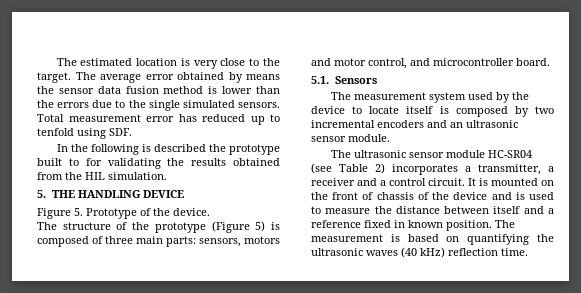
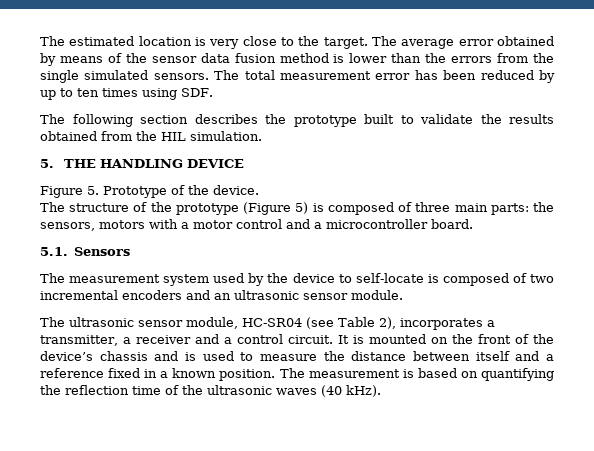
- The average error obtained by means the sensor data fusion method is lower than the errors due to the single simulated sensors.
+ The average error obtained by means of the sensor data fusion method is lower than the errors from the single simulated sensors.
- Total measurement error has reduced up to tenfold using SDF.
- In the following is described the prototype built to for validating the results obtained from the HIL simulation.
+ The total measurement error has been reduced by up to ten times using SDF.
+ The following section describes the prototype built to validate the results obtained from the HIL simulation.
- The structure of the prototype (Figure 5) is composed of three main parts: sensors, motors and motor control, and microcontroller board.
+ The structure of the prototype (Figure 5) is composed of three main parts: the sensors, motors with a motor control and a microcontroller board.
- The measurement system used by the device to locate itself is composed by two incremental encoders and an ultrasonic sensor module.
+ The measurement system used by the device to self-locate is composed of two incremental encoders and an ultrasonic sensor module.
- The ultrasonic sensor module HC-SR04 (see Table 2) incorporates a transmitter, a receiver and a control circuit.
+ The ultrasonic sensor module, HC-SR04 (see Table 2), incorporates a transmitter, a receiver and a control circuit.
- It is mounted on the front of chassis of the device and is used to measure the distance between itself and a reference fixed in known position.
+ It is mounted on the front of the device’s chassis and is used to measure the distance between itself and a reference fixed in a known position.
- The measurement is based on quantifying the ultrasonic waves (40 kHz) reflection time.
+ The measurement is based on quantifying the reflection time of the ultrasonic waves (40 kHz).

